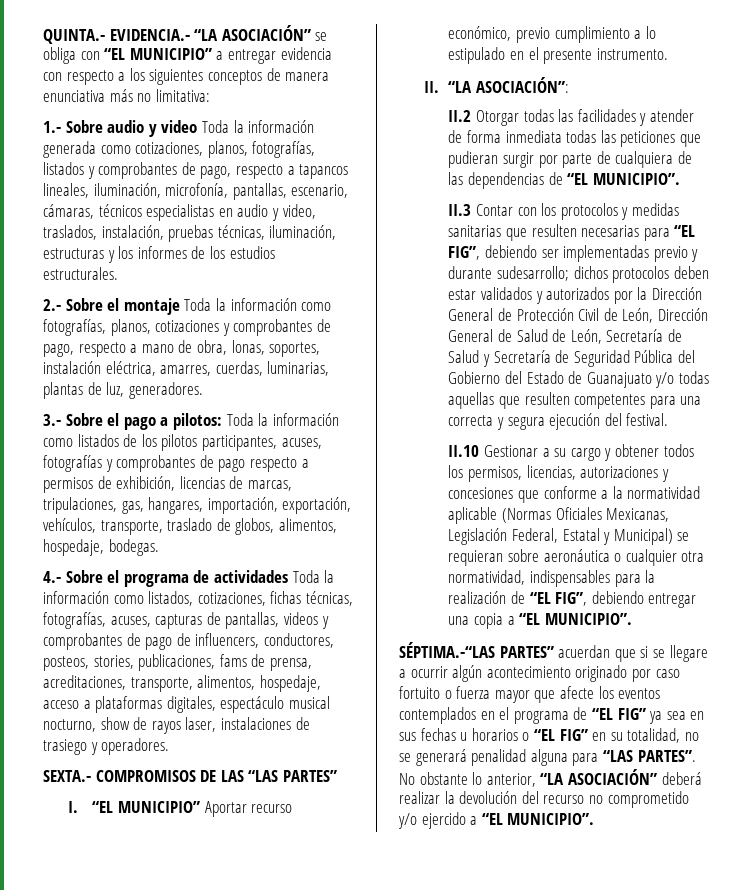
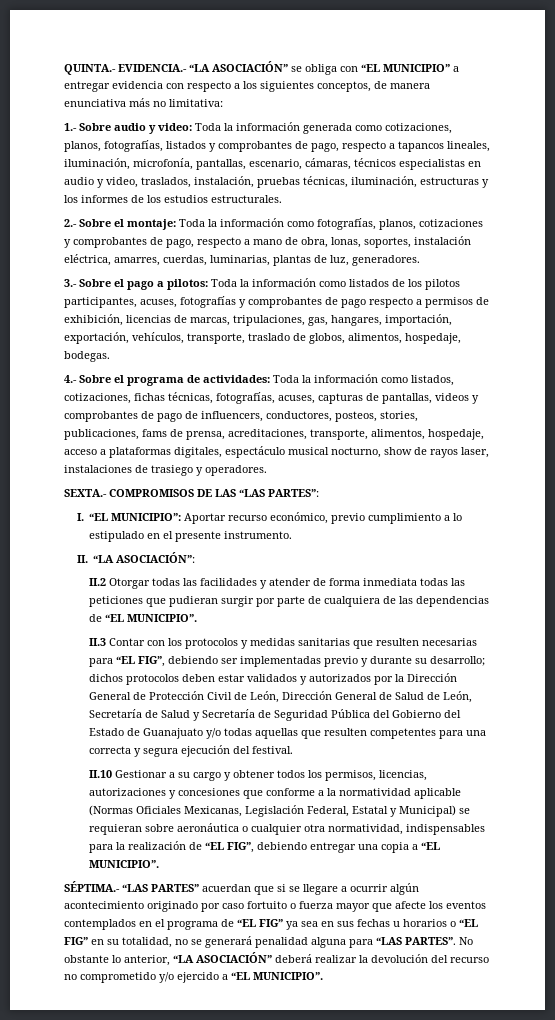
- QUINTA.- EVIDENCIA.- “LA ASOCIACIÓN” se obliga con “EL MUNICIPIO” a entregar evidencia con respecto a los siguientes conceptos de manera enunciativa más no limitativa:
+ QUINTA.- EVIDENCIA.- “LA ASOCIACIÓN” se obliga con “EL MUNICIPIO” a entregar evidencia con respecto a los siguientes conceptos, de manera enunciativa más no limitativa:
- 1.- Sobre audio y video Toda la información generada como cotizaciones, planos, fotografías, listados y comprobantes de pago, respecto a tapancos lineales, iluminación, microfonía, pantallas, escenario, cámaras, técnicos especialistas en audio y video, traslados, instalación, pruebas técnicas, iluminación, estructuras y los informes de los estudios estructurales.
+ 1.- Sobre audio y video: Toda la información generada como cotizaciones, planos, fotografías, listados y comprobantes de pago, respecto a tapancos lineales, iluminación, microfonía, pantallas, escenario, cámaras, técnicos especialistas en audio y video, traslados, instalación, pruebas técnicas, iluminación, estructuras y los informes de los estudios estructurales.
- 2.- Sobre el montaje Toda la información como fotografías, planos, cotizaciones y comprobantes de pago, respecto a mano de obra, lonas, soportes, instalación eléctrica, amarres, cuerdas, luminarias, plantas de luz, generadores.
+ 2.- Sobre el montaje: Toda la información como fotografías, planos, cotizaciones y comprobantes de pago, respecto a mano de obra, lonas, soportes, instalación eléctrica, amarres, cuerdas, luminarias, plantas de luz, generadores.
- 4.- Sobre el programa de actividades Toda la información como listados, cotizaciones, fichas técnicas, fotografías, acuses, capturas de pantallas, videos y comprobantes de pago de influencers, conductores, posteos, stories, publicaciones, fams de prensa, acreditaciones, transporte, alimentos, hospedaje, acceso a plataformas digitales, espectáculo musical nocturno, show de rayos laser, instalaciones de trasiego y operadores.
+ 4.- Sobre el programa de actividades: Toda la información como listados, cotizaciones, fichas técnicas, fotografías, acuses, capturas de pantallas, videos y comprobantes de pago de influencers, conductores, posteos, stories, publicaciones, fams de prensa, acreditaciones, transporte, alimentos, hospedaje, acceso a plataformas digitales, espectáculo musical nocturno, show de rayos laser, instalaciones de trasiego y operadores.
- SEXTA.- COMPROMISOS DE LAS “LAS PARTES”
+ SEXTA.- COMPROMISOS DE LAS “LAS PARTES”:
- I. “EL MUNICIPIO” Aportar recurso económico, previo cumplimiento a lo estipulado en el presente instrumento.
+ I. “EL MUNICIPIO”: Aportar recurso económico, previo cumplimiento a lo estipulado en el presente instrumento.
- II.3 Contar con los protocolos y medidas sanitarias que resulten necesarias para “EL FIG”, debiendo ser implementadas previo y durante sudesarrollo;
+ II.3 Contar con los protocolos y medidas sanitarias que resulten necesarias para “EL FIG”, debiendo ser implementadas previo y durante su desarrollo;
- SÉPTIMA.-“LAS PARTES” acuerdan que si se llegare a ocurrir algún acontecimiento originado por caso fortuito o fuerza mayor que afecte los eventos contemplados en el programa de “EL FIG” ya sea en sus fechas u horarios o “EL FIG” en su totalidad, no se generará penalidad alguna para “LAS PARTES”.
+ SÉPTIMA.- “LAS PARTES” acuerdan que si se llegare a ocurrir algún acontecimiento originado por caso fortuito o fuerza mayor que afecte los eventos contemplados en el programa de “EL FIG” ya sea en sus fechas u horarios o “EL FIG” en su totalidad, no se generará penalidad alguna para “LAS PARTES”.

